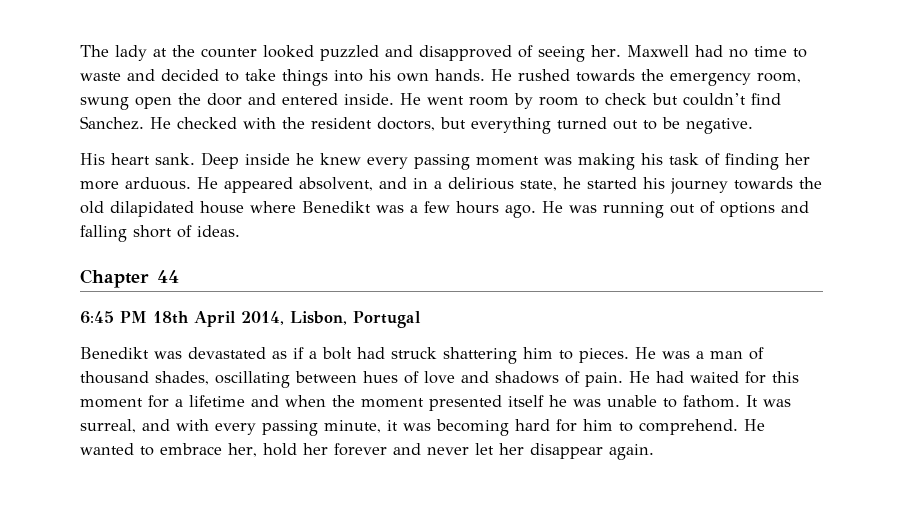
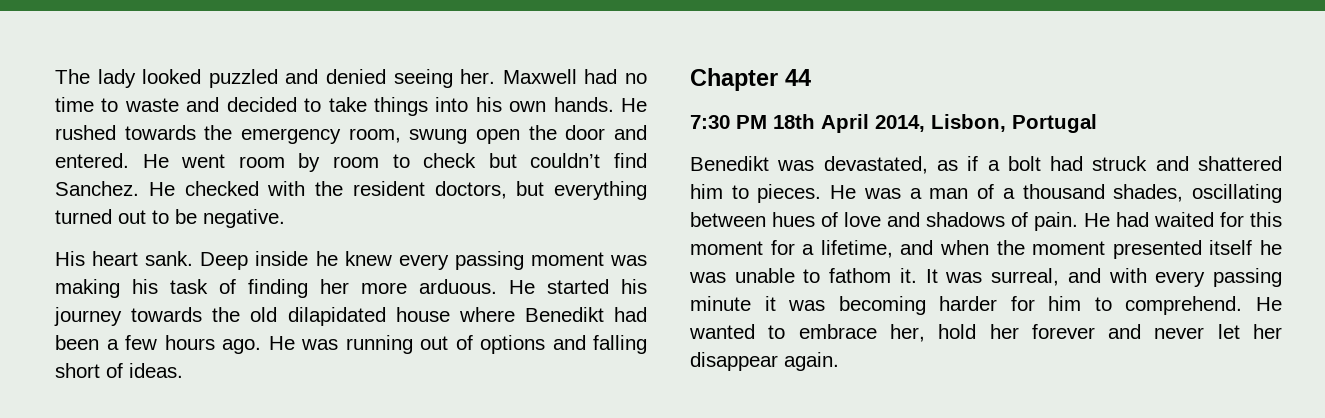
- The lady at the counter looked puzzled and disapproved of seeing her.
+ The lady looked puzzled and denied seeing her.
- He rushed towards the emergency room, swung open the door and entered inside.
+ He rushed towards the emergency room, swung open the door and entered.
- He appeared absolvent, and in a delirious state, he started his journey towards the old dilapidated house where Benedikt was a few hours ago.
+ He started his journey towards the old dilapidated house where Benedikt had been a few hours ago.
- 6:45 PM 18th April 2014, Lisbon, Portugal
+ 7:30 PM 18th April 2014, Lisbon, Portugal
- Benedikt was devastated as if a bolt had struck shattering him to pieces.
+ Benedikt was devastated, as if a bolt had struck and shattered him to pieces.
- He was a man of thousand shades, oscillating between hues of love and shadows of pain.
+ He was a man of a thousand shades, oscillating between hues of love and shadows of pain.
- He had waited for this moment for a lifetime and when the moment presented itself he was unable to fathom.
+ He had waited for this moment for a lifetime, and when the moment presented itself he was unable to fathom it.
- It was surreal, and with every passing minute, it was becoming hard for him to comprehend.
+ It was surreal, and with every passing minute it was becoming harder for him to comprehend.

